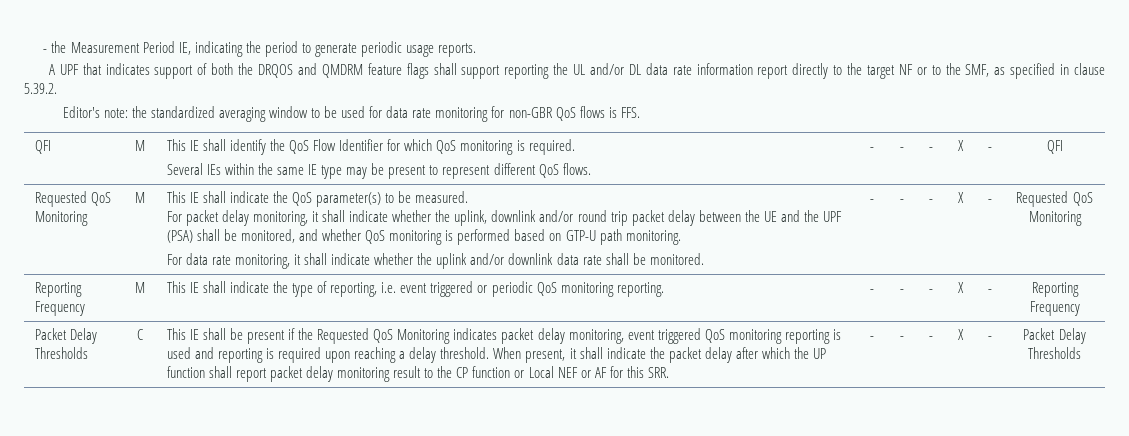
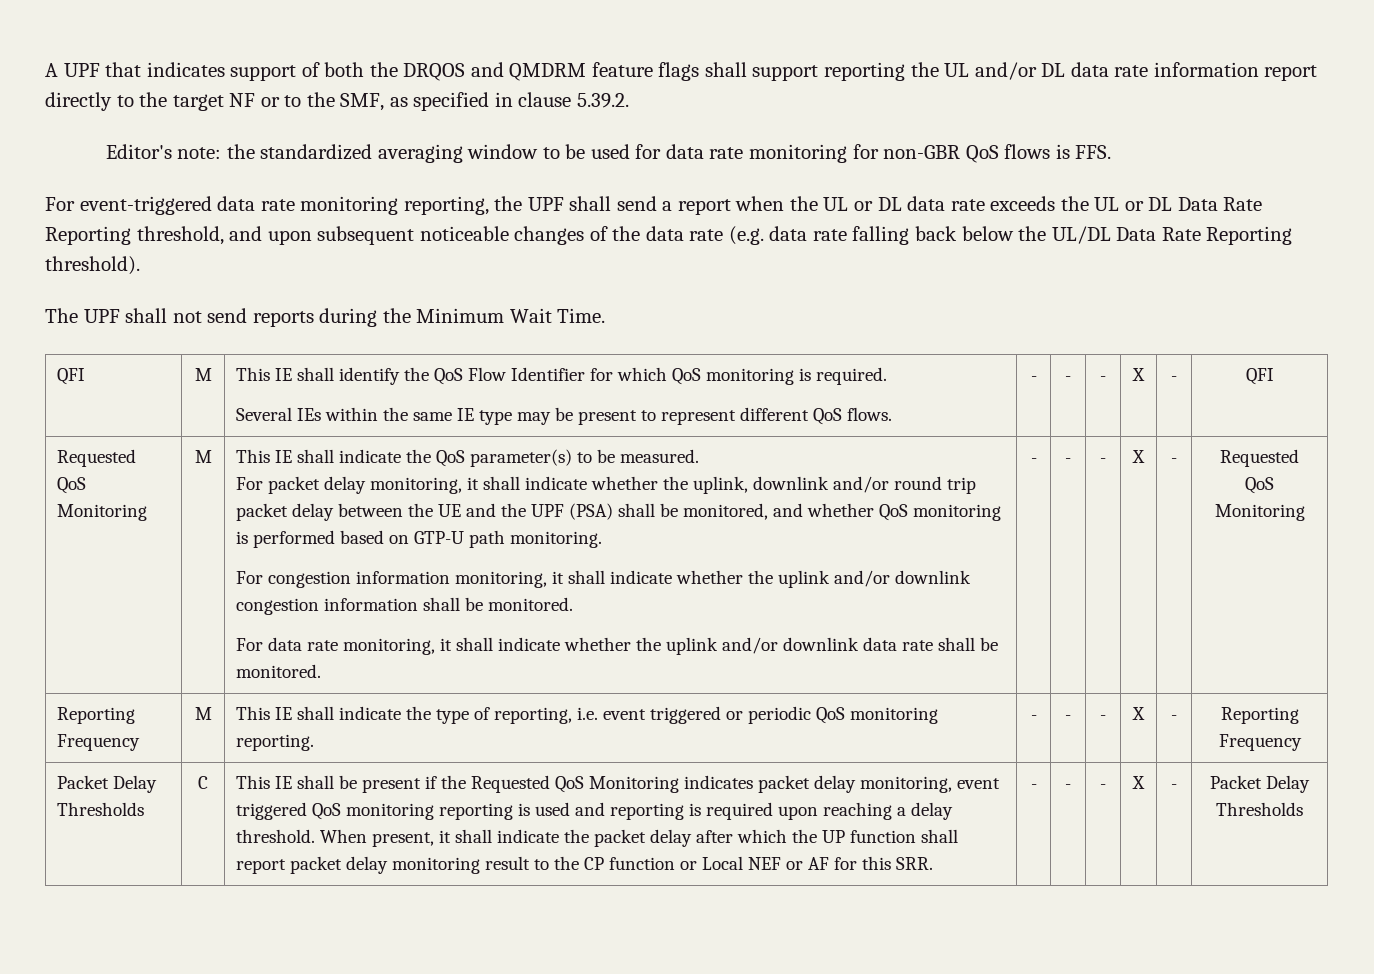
- - the Measurement Period IE, indicating the period to generate periodic usage reports.
+ For event-triggered data rate monitoring reporting, the UPF shall send a report when the UL or DL data rate exceeds the UL or DL Data Rate Reporting threshold, and upon subsequent noticeable changes of the data rate (e.g. data rate falling back below the UL/DL Data Rate Reporting threshold).
+ The UPF shall not send reports during the Minimum Wait Time.
+ For congestion information monitoring, it shall indicate whether the uplink and/or downlink congestion information shall be monitored.

